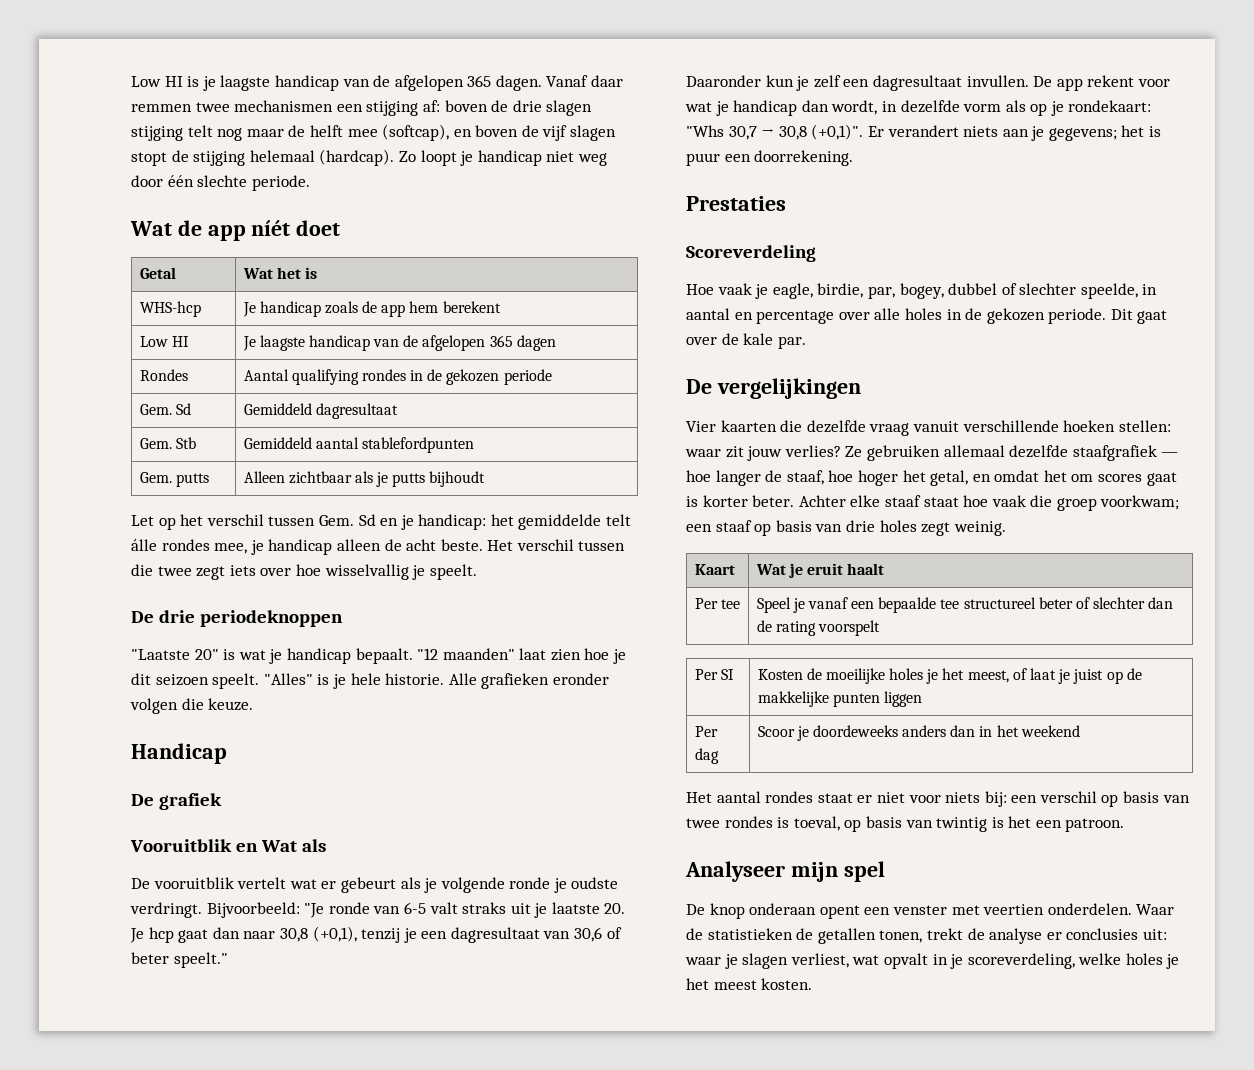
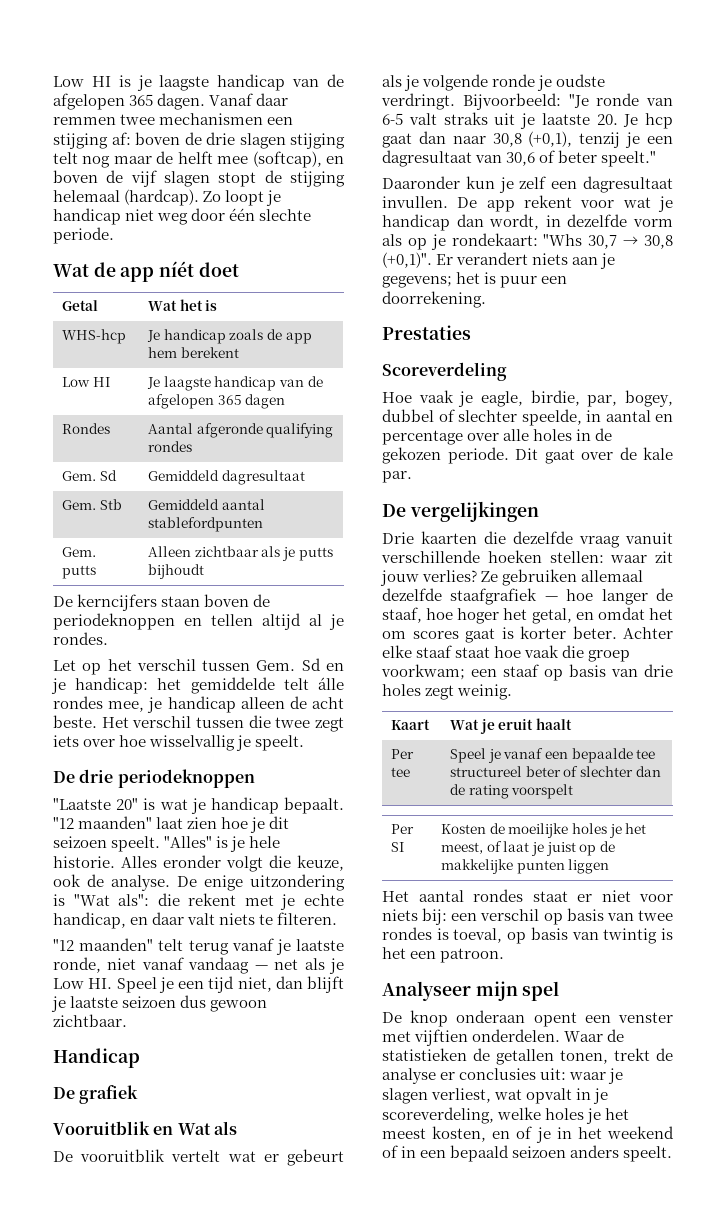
- Rondes | Aantal qualifying rondes in de gekozen periode
+ Rondes | Aantal afgeronde qualifying rondes
+ De kerncijfers staan boven de periodeknoppen en tellen altijd al je rondes.
- Alle grafieken eronder volgen die keuze.
+ Alles eronder volgt die keuze, ook de analyse. De enige uitzondering is "Wat als": die rekent met je echte handicap, en daar valt niets te filteren.
+ "12 maanden" telt terug vanaf je laatste ronde, niet vanaf vandaag — net als je Low HI. Speel je een tijd niet, dan blijft je laatste seizoen dus gewoon zichtbaar.
- Vier kaarten die dezelfde vraag vanuit verschillende hoeken stellen: waar zit jouw verlies?
+ Drie kaarten die dezelfde vraag vanuit verschillende hoeken stellen: waar zit jouw verlies?
- Per dag | Scoor je doordeweeks anders dan in het weekend
- De knop onderaan opent een venster met veertien onderdelen.
+ De knop onderaan opent een venster met vijftien onderdelen.
- Waar de statistieken de getallen tonen, trekt de analyse er conclusies uit: waar je slagen verliest, wat opvalt in je scoreverdeling, welke holes je het meest kosten.
+ Waar de statistieken de getallen tonen, trekt de analyse er conclusies uit: waar je slagen verliest, wat opvalt in je scoreverdeling, welke holes je het meest kosten, en of je in het weekend of in een bepaald seizoen anders speelt.

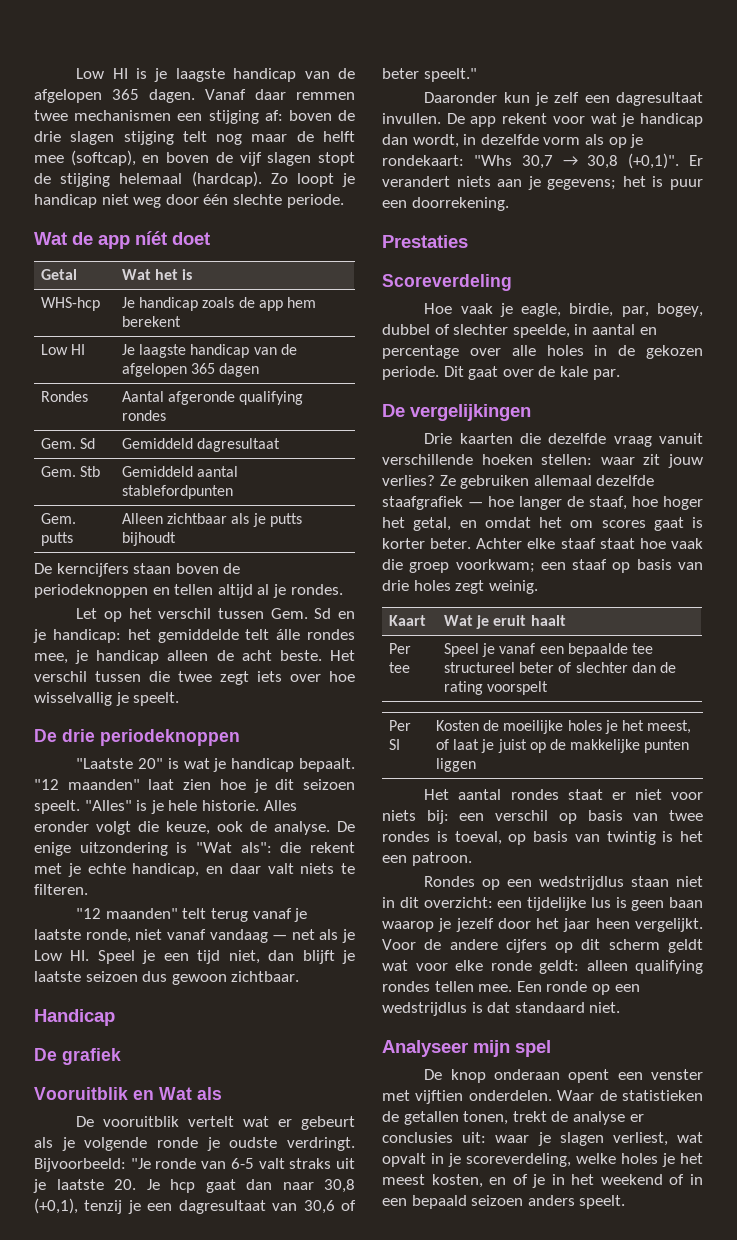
+ Rondes op een wedstrijdlus staan niet in dit overzicht: een tijdelijke lus is geen baan waarop je jezelf door het jaar heen vergelijkt. Voor de andere cijfers op dit scherm geldt wat voor elke ronde geldt: alleen qualifying rondes tellen mee. Een ronde op een wedstrijdlus is dat standaard niet.

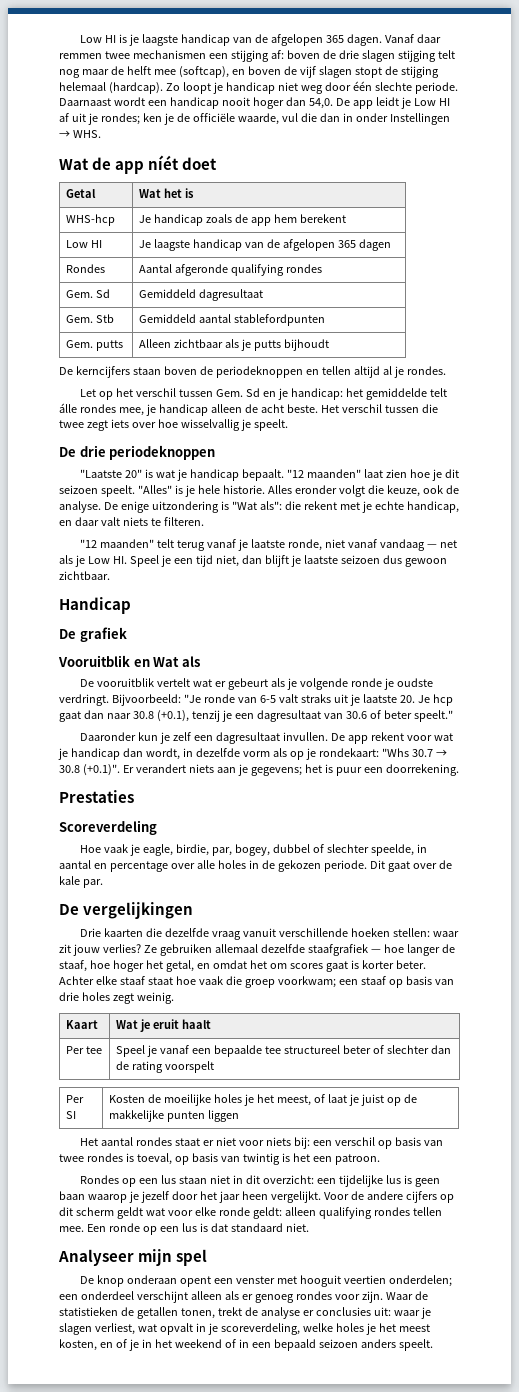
+ Daarnaast wordt een handicap nooit hoger dan 54,0. De app leidt je Low HI af uit je rondes; ken je de officiële waarde, vul die dan in onder Instellingen → WHS.
- Bijvoorbeeld: "Je ronde van 6-5 valt straks uit je laatste 20. Je hcp gaat dan naar 30,8 (+0,1), tenzij je een dagresultaat van 30,6 of beter speelt."
+ Bijvoorbeeld: "Je ronde van 6-5 valt straks uit je laatste 20. Je hcp gaat dan naar 30.8 (+0.1), tenzij je een dagresultaat van 30.6 of beter speelt."
- De app rekent voor wat je handicap dan wordt, in dezelfde vorm als op je rondekaart: "Whs 30,7 → 30,8 (+0,1)". Er verandert niets aan je gegevens; het is puur een doorrekening.
+ De app rekent voor wat je handicap dan wordt, in dezelfde vorm als op je rondekaart: "Whs 30.7 → 30.8 (+0.1)". Er verandert niets aan je gegevens; het is puur een doorrekening.
- Rondes op een wedstrijdlus staan niet in dit overzicht: een tijdelijke lus is geen baan waarop je jezelf door het jaar heen vergelijkt.
+ Rondes op een lus staan niet in dit overzicht: een tijdelijke lus is geen baan waarop je jezelf door het jaar heen vergelijkt.
- Een ronde op een wedstrijdlus is dat standaard niet.
+ Een ronde op een lus is dat standaard niet.
- De knop onderaan opent een venster met vijftien onderdelen.
+ De knop onderaan opent een venster met hooguit veertien onderdelen; een onderdeel verschijnt alleen als er genoeg rondes voor zijn.

